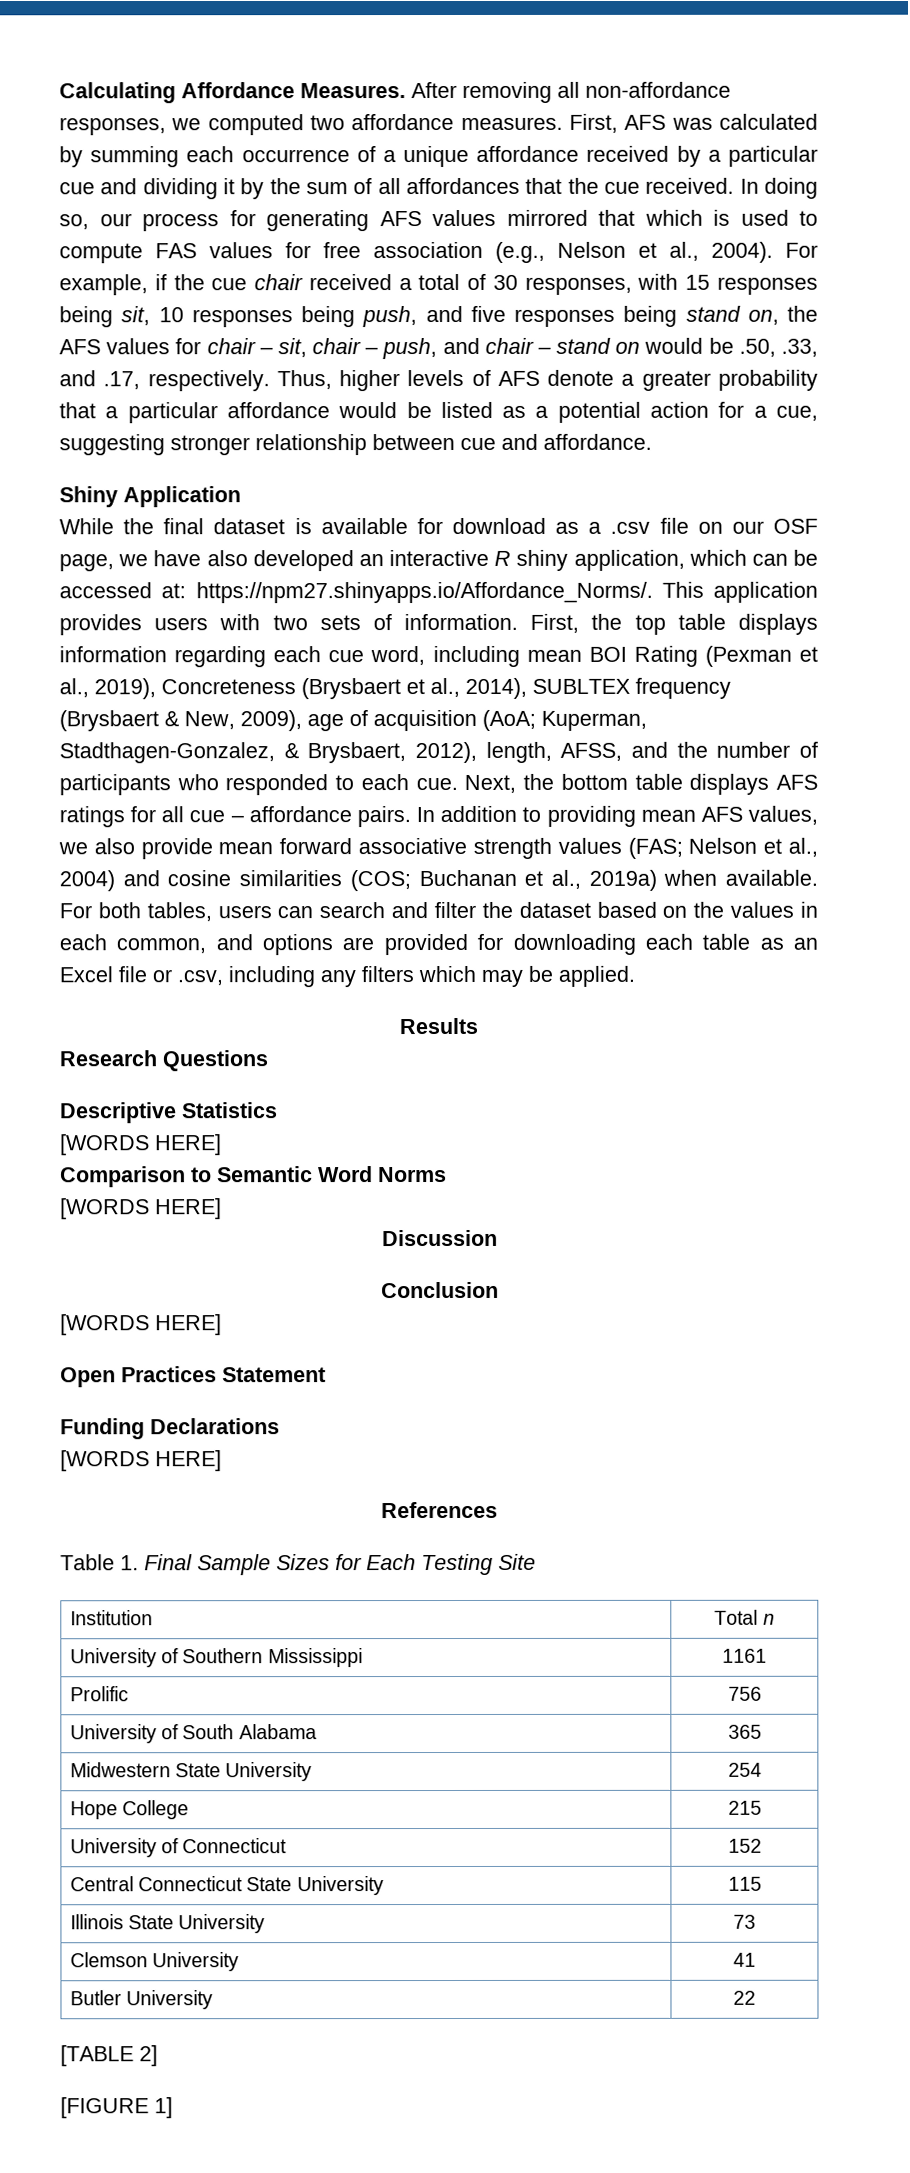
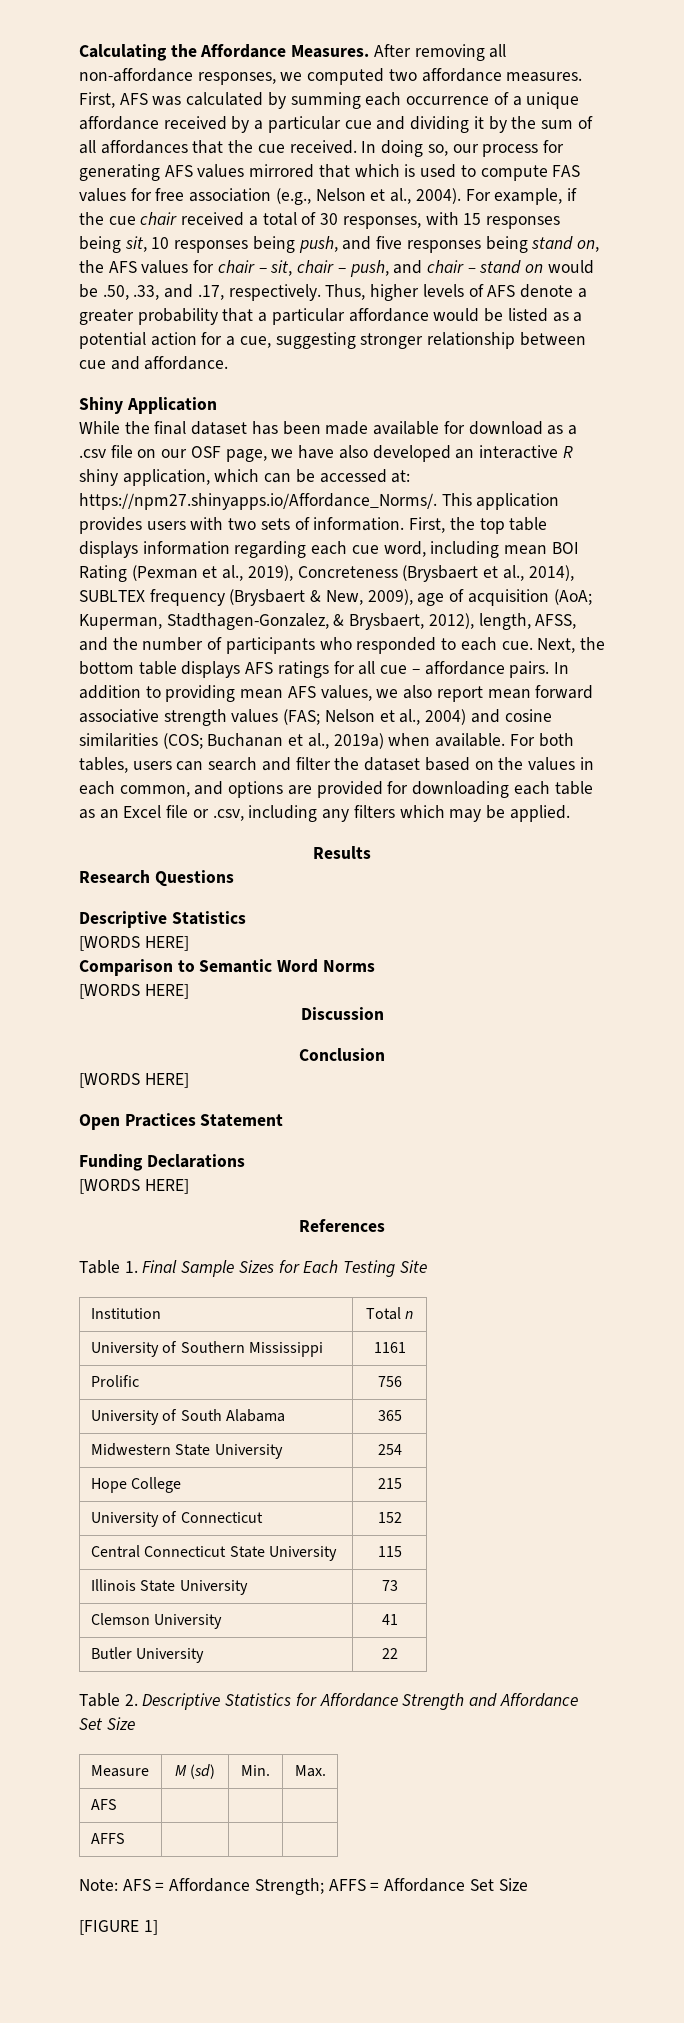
- Calculating Affordance Measures.
+ Calculating the Affordance Measures.
- While the final dataset is available for download as a .csv file on our OSF page, we have also developed an interactive R shiny application, which can be accessed at: https://npm27.shinyapps.io/Affordance_Norms/. This application provides users with two sets of information.
+ While the final dataset has been made available for download as a .csv file on our OSF page, we have also developed an interactive R shiny application, which can be accessed at: https://npm27.shinyapps.io/Affordance_Norms/. This application provides users with two sets of information.
- In addition to providing mean AFS values, we also provide mean forward associative strength values (FAS; Nelson et al., 2004) and cosine similarities (COS; Buchanan et al., 2019a) when available.
+ In addition to providing mean AFS values, we also report mean forward associative strength values (FAS; Nelson et al., 2004) and cosine similarities (COS; Buchanan et al., 2019a) when available.
- [TABLE 2]
+ Table 2. Descriptive Statistics for Affordance Strength and Affordance Set Size
+ Measure | M (sd) | Min. | Max.
+ AFS | | |
+ AFFS | | |
+ Note: AFS = Affordance Strength; AFFS = Affordance Set Size

